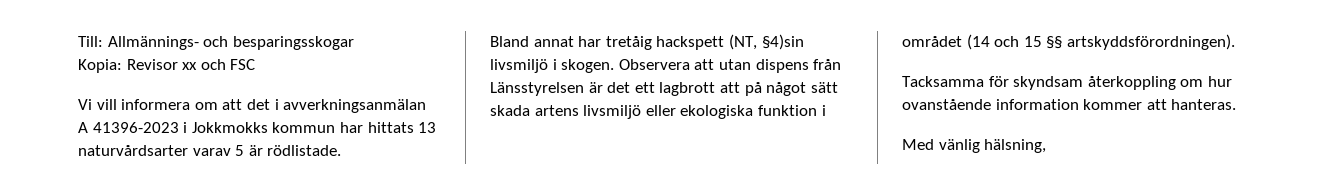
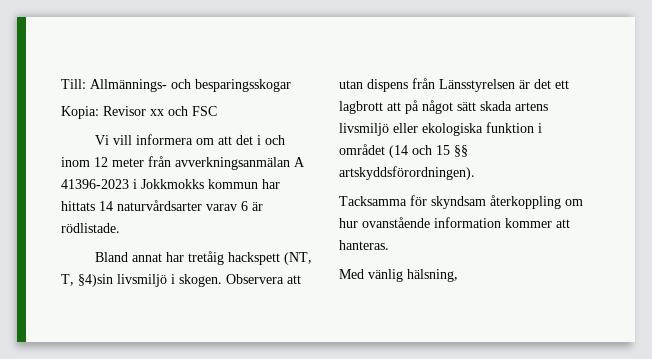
- Vi vill informera om att det i avverkningsanmälan A 41396-2023 i Jokkmokks kommun har hittats 13 naturvårdsarter varav 5 är rödlistade.
+ Vi vill informera om att det i och inom 12 meter från avverkningsanmälan A 41396-2023 i Jokkmokks kommun har hittats 14 naturvårdsarter varav 6 är rödlistade.
- Bland annat har tretåig hackspett (NT, §4)sin livsmiljö i skogen.
+ Bland annat har tretåig hackspett (NT, T, §4)sin livsmiljö i skogen.

